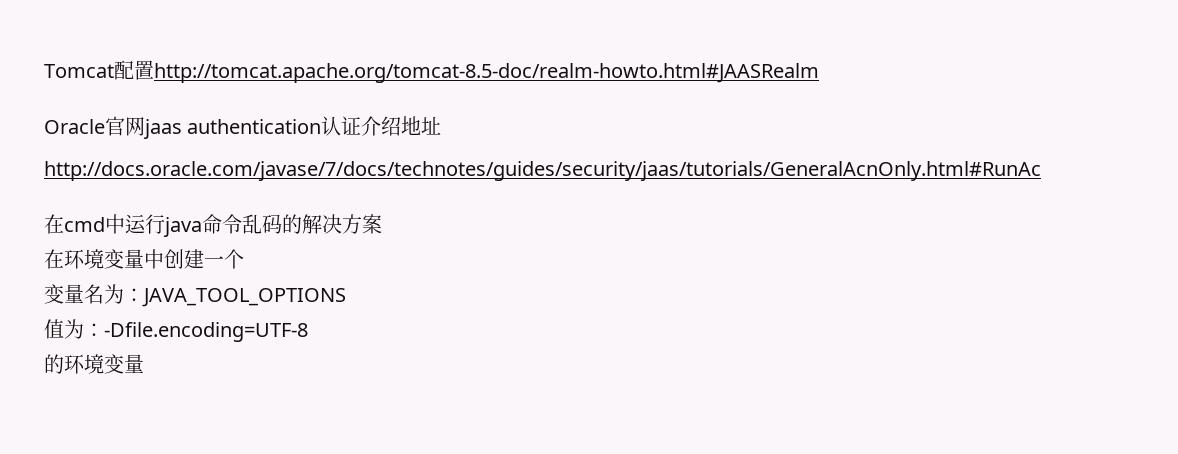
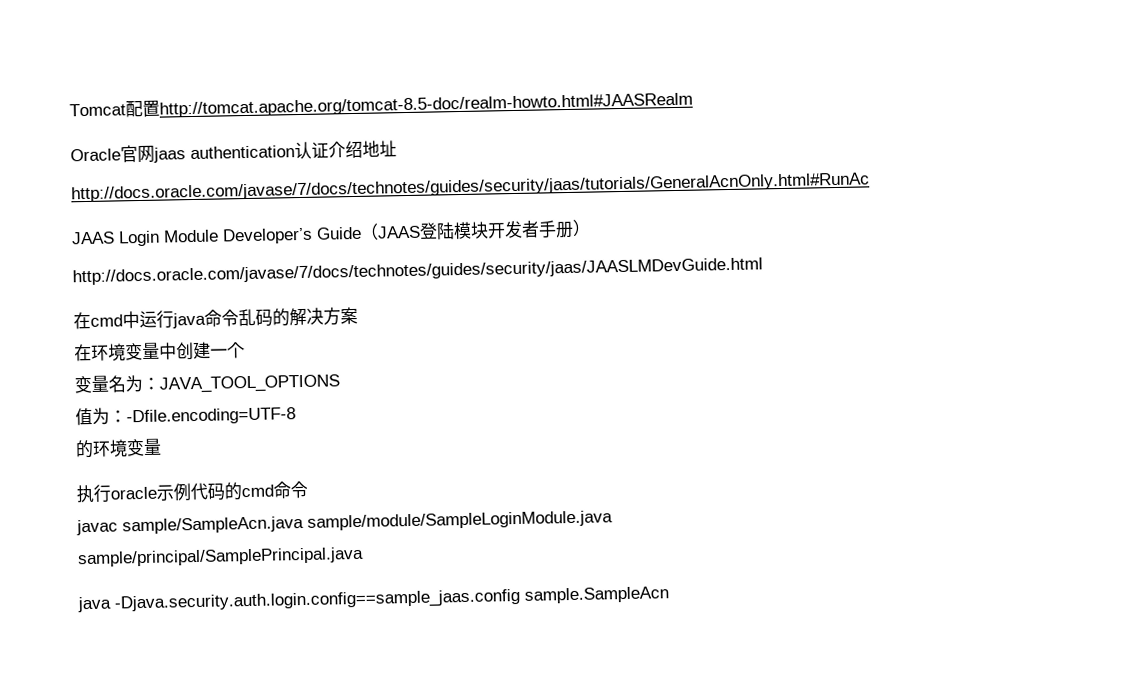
+ JAAS Login Module Developer’s Guide（JAAS登陆模块开发者手册）
+ http://docs.oracle.com/javase/7/docs/technotes/guides/security/jaas/JAASLMDevGuide.html
+ 执行oracle示例代码的cmd命令
+ javac sample/SampleAcn.java sample/module/SampleLoginModule.java
+ sample/principal/SamplePrincipal.java
+ java -Djava.security.auth.login.config==sample_jaas.config sample.SampleAcn

